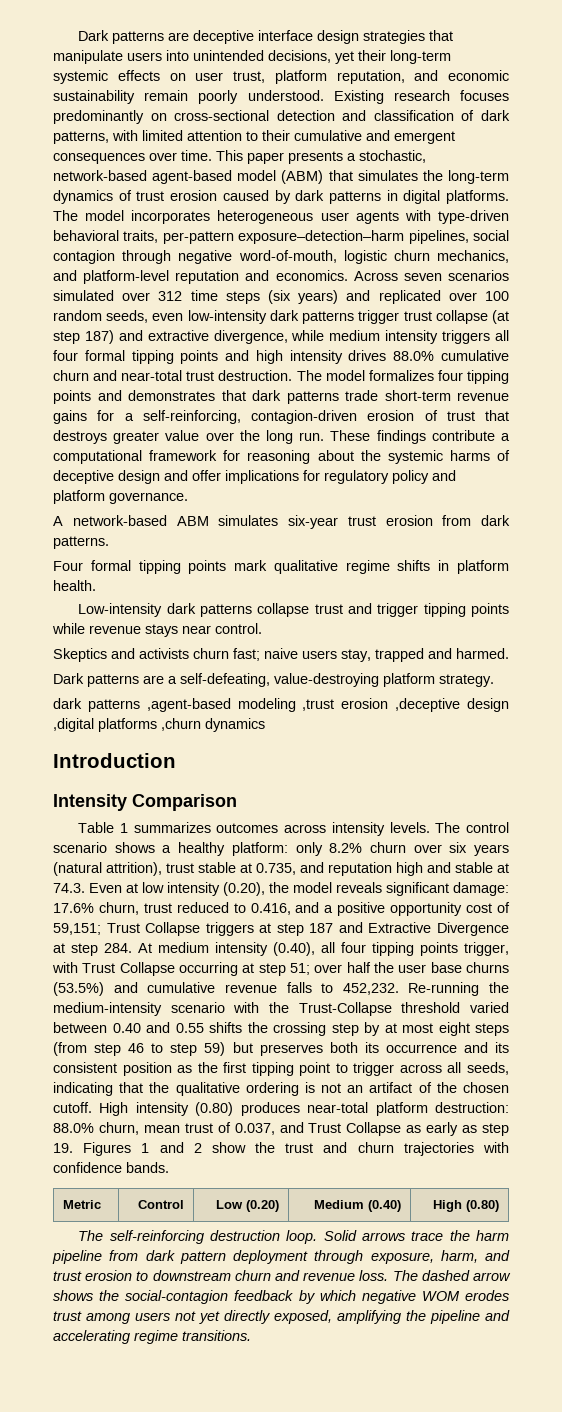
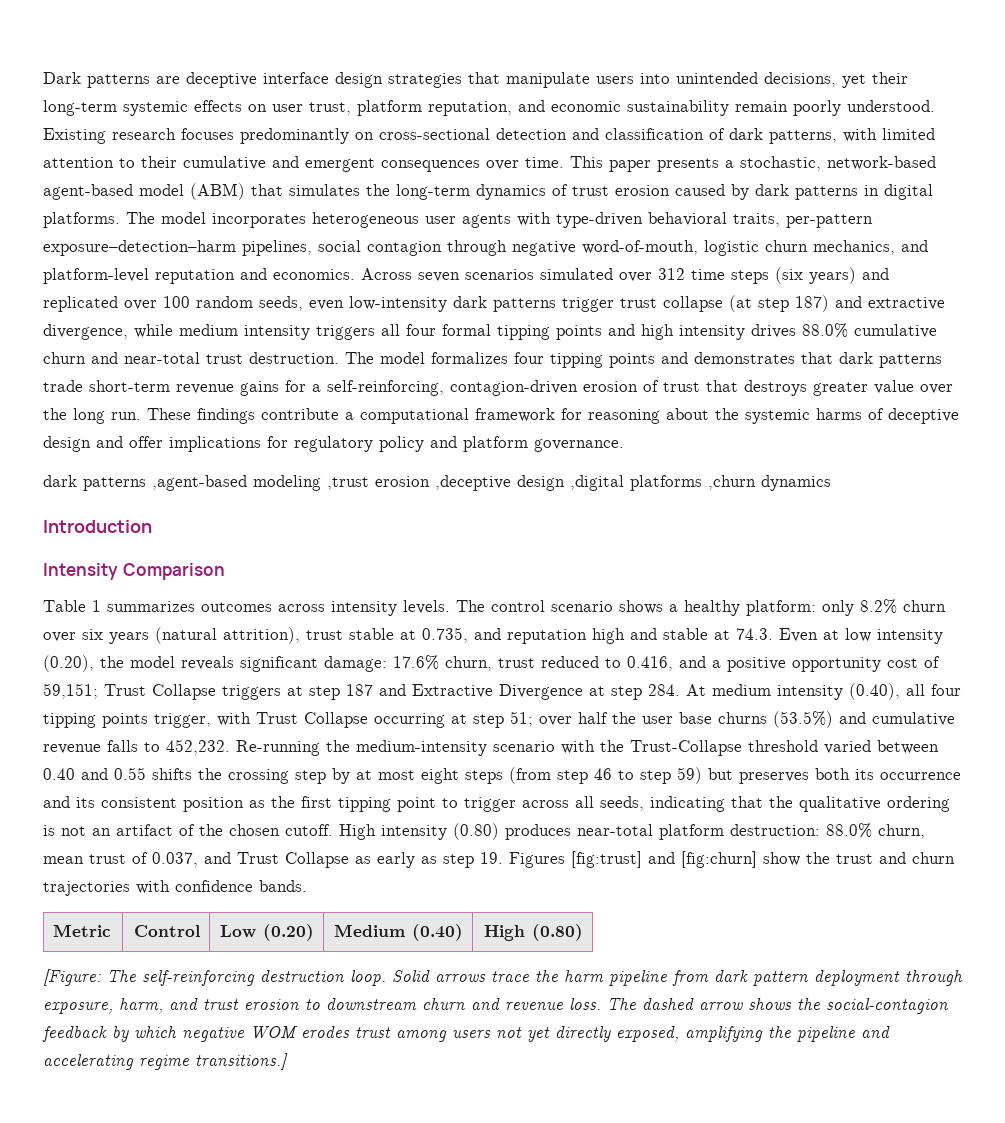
- A network-based ABM simulates six-year trust erosion from dark patterns.
- Four formal tipping points mark qualitative regime shifts in platform health.
- Low-intensity dark patterns collapse trust and trigger tipping points while revenue stays near control.
- Skeptics and activists churn fast; naive users stay, trapped and harmed.
- Dark patterns are a self-defeating, value-destroying platform strategy.
- High intensity (0.80) produces near-total platform destruction: 88.0% churn, mean trust of 0.037, and Trust Collapse as early as step 19. Figures 1 and 2 show the trust and churn trajectories with confidence bands.
+ High intensity (0.80) produces near-total platform destruction: 88.0% churn, mean trust of 0.037, and Trust Collapse as early as step 19. Figures [fig:trust] and [fig:churn] show the trust and churn trajectories with confidence bands.
- The self-reinforcing destruction loop.
+ [Figure: The self-reinforcing destruction loop.
- The dashed arrow shows the social-contagion feedback by which negative WOM erodes trust among users not yet directly exposed, amplifying the pipeline and accelerating regime transitions.
+ The dashed arrow shows the social-contagion feedback by which negative WOM erodes trust among users not yet directly exposed, amplifying the pipeline and accelerating regime transitions.]

